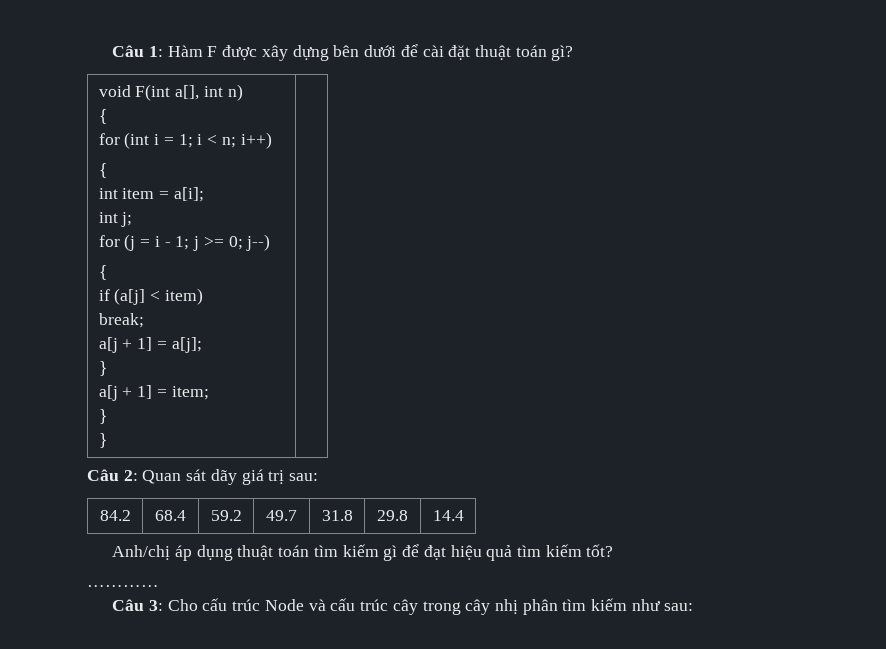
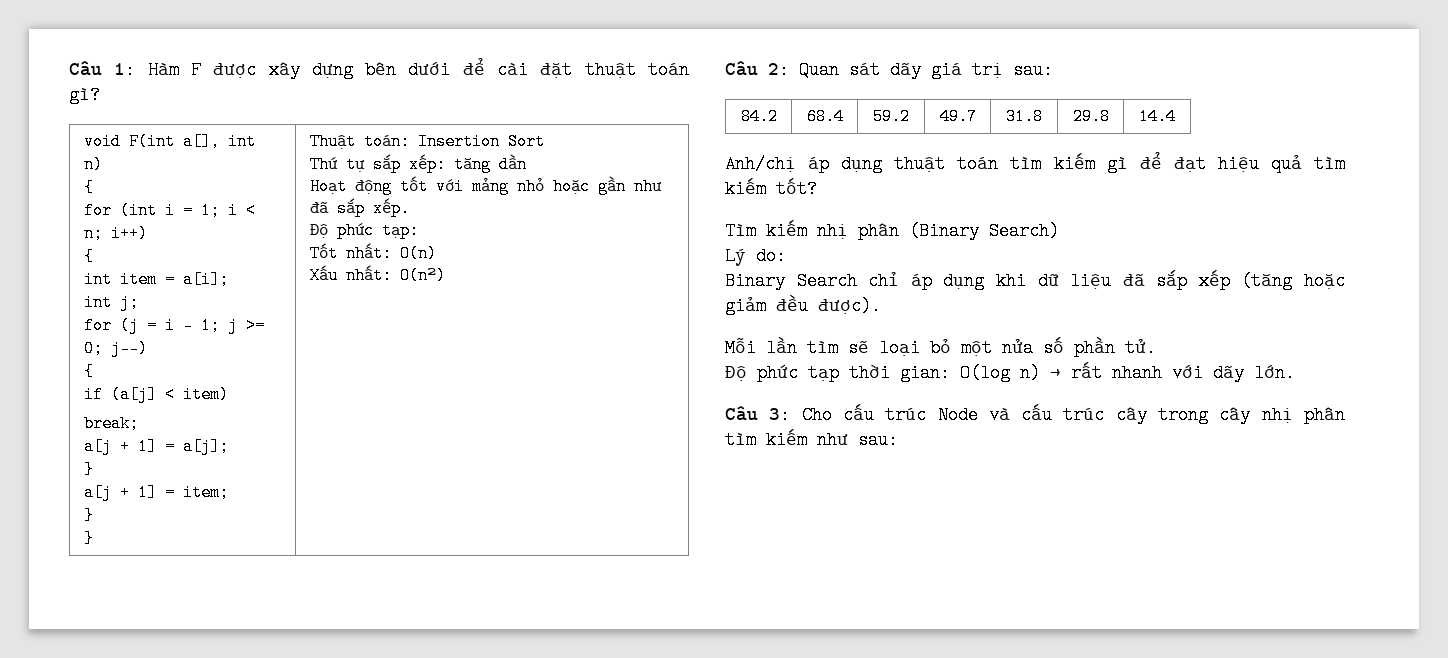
+ Thuật toán: Insertion Sort
+ Thứ tự sắp xếp: tăng dần
+ Hoạt động tốt với mảng nhỏ hoặc gần như đã sắp xếp.
+ Độ phức tạp:
+ Tốt nhất: O(n)
+ Xấu nhất: O(n²)
- …………
+ Tìm kiếm nhị phân (Binary Search)
+ Lý do:
+ Binary Search chỉ áp dụng khi dữ liệu đã sắp xếp (tăng hoặc giảm đều được).
+ Mỗi lần tìm sẽ loại bỏ một nửa số phần tử.
+ Độ phức tạp thời gian: O(log n) → rất nhanh với dãy lớn.

